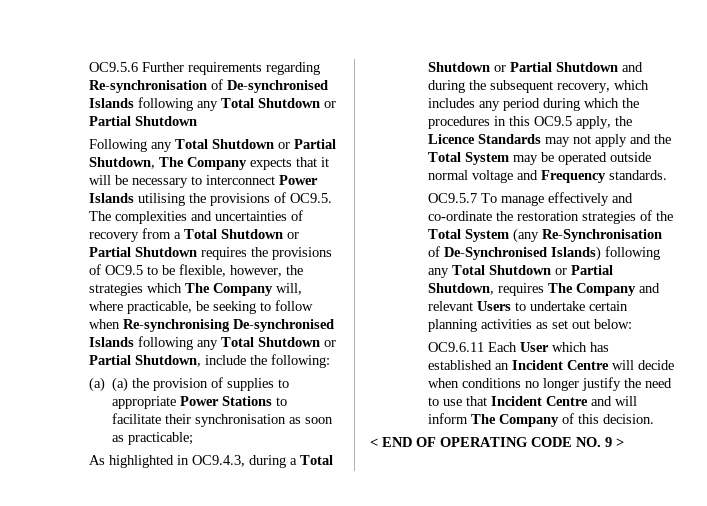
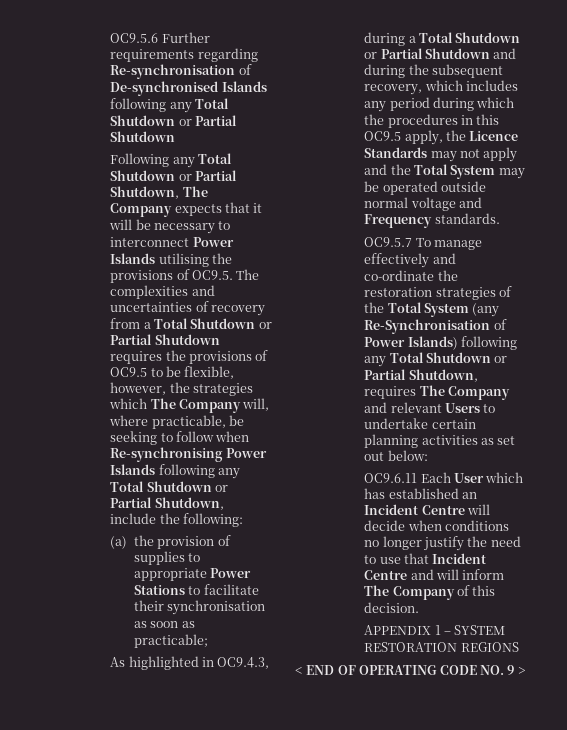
- Following any Total Shutdown or Partial Shutdown, The Company expects that it will be necessary to interconnect Power Islands utilising the provisions of OC9.5. The complexities and uncertainties of recovery from a Total Shutdown or Partial Shutdown requires the provisions of OC9.5 to be flexible, however, the strategies which The Company will, where practicable, be seeking to follow when Re-synchronising De-synchronised Islands following any Total Shutdown or Partial Shutdown, include the following:
+ Following any Total Shutdown or Partial Shutdown, The Company expects that it will be necessary to interconnect Power Islands utilising the provisions of OC9.5. The complexities and uncertainties of recovery from a Total Shutdown or Partial Shutdown requires the provisions of OC9.5 to be flexible, however, the strategies which The Company will, where practicable, be seeking to follow when Re-synchronising Power Islands following any Total Shutdown or Partial Shutdown, include the following:
- (a) (a) the provision of supplies to appropriate Power Stations to facilitate their synchronisation as soon as practicable;
+ (a) the provision of supplies to appropriate Power Stations to facilitate their synchronisation as soon as practicable;
- OC9.5.7 To manage effectively and co-ordinate the restoration strategies of the Total System (any Re-Synchronisation of De-Synchronised Islands) following any Total Shutdown or Partial Shutdown, requires The Company and relevant Users to undertake certain planning activities as set out below:
+ OC9.5.7 To manage effectively and co-ordinate the restoration strategies of the Total System (any Re-Synchronisation of Power Islands) following any Total Shutdown or Partial Shutdown, requires The Company and relevant Users to undertake certain planning activities as set out below:
+ APPENDIX 1 – SYSTEM RESTORATION REGIONS

